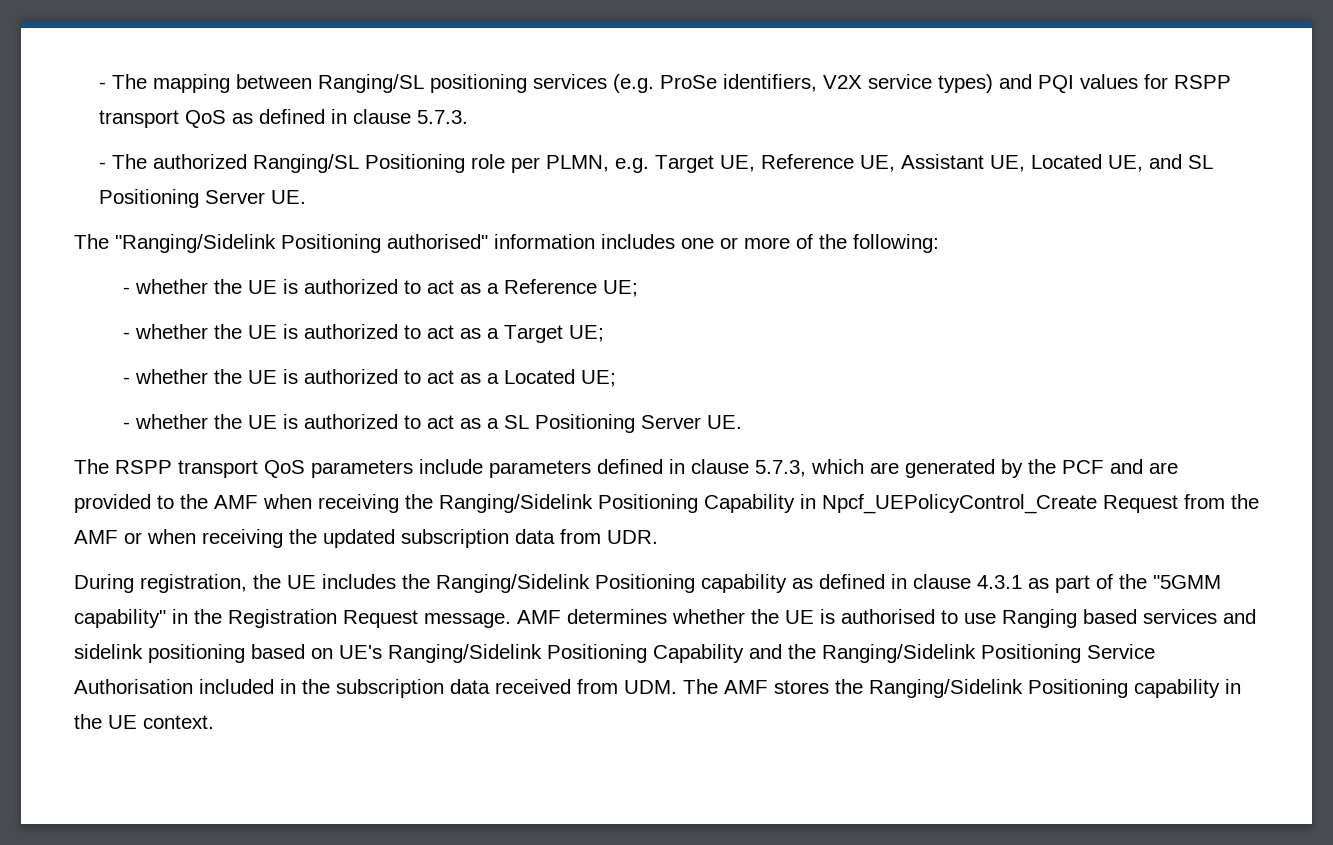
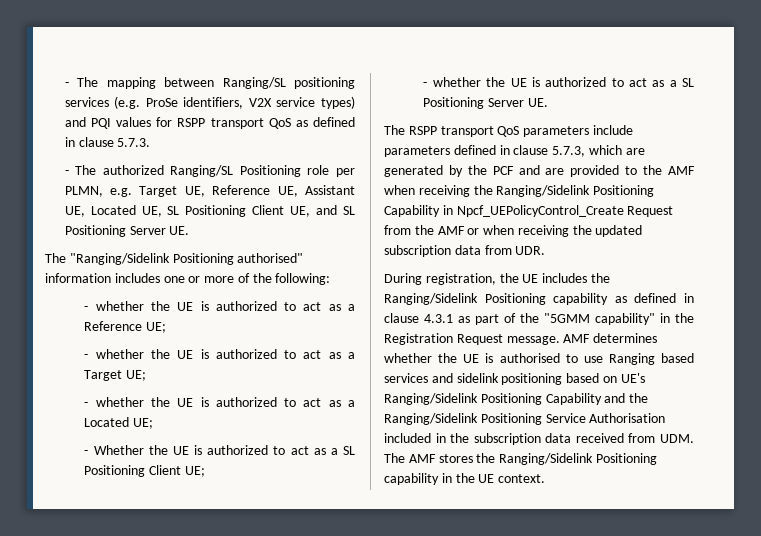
- - The authorized Ranging/SL Positioning role per PLMN, e.g. Target UE, Reference UE, Assistant UE, Located UE, and SL Positioning Server UE.
+ - The authorized Ranging/SL Positioning role per PLMN, e.g. Target UE, Reference UE, Assistant UE, Located UE, SL Positioning Client UE, and SL Positioning Server UE.
+ - Whether the UE is authorized to act as a SL Positioning Client UE;

